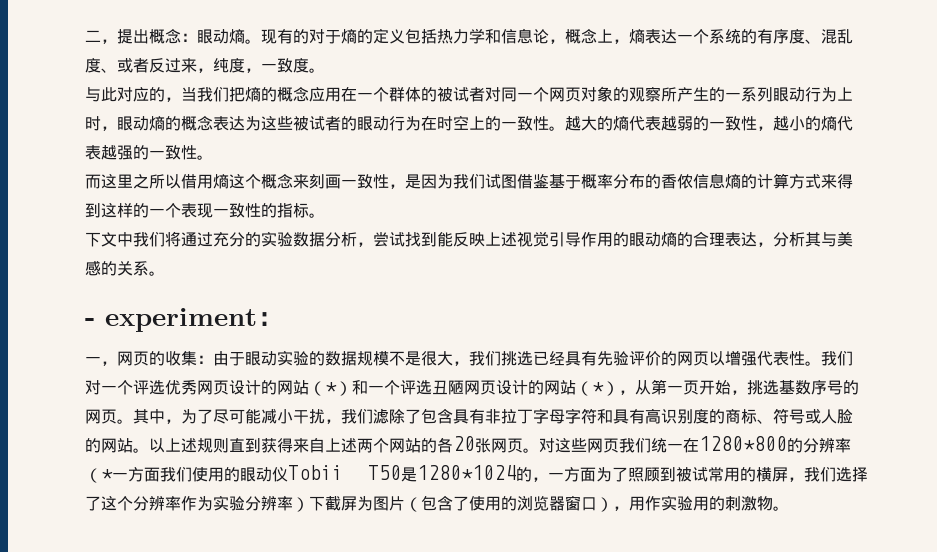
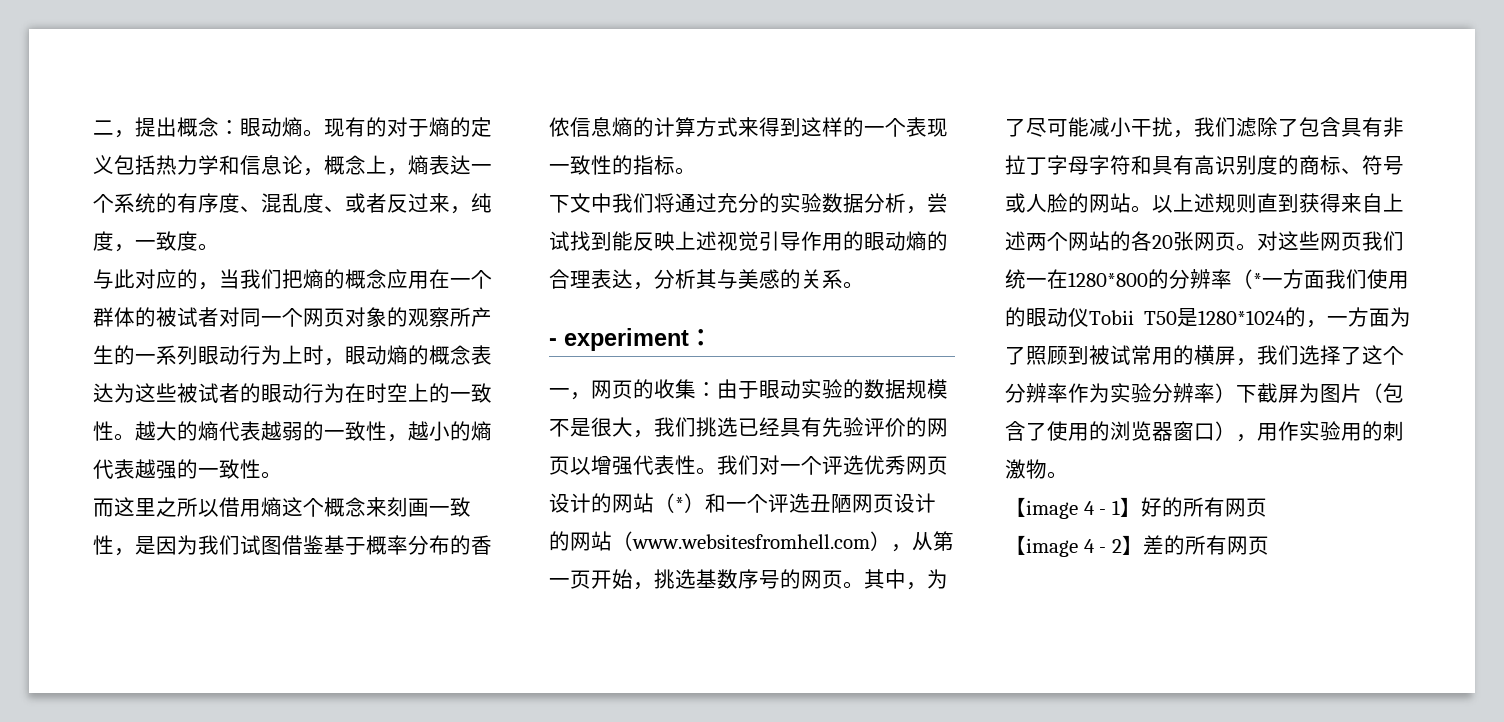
- 我们对一个评选优秀网页设计的网站（*）和一个评选丑陋网页设计的网站（*），从第一页开始，挑选基数序号的网页。
+ 我们对一个评选优秀网页设计的网站（*）和一个评选丑陋网页设计的网站（www.websitesfromhell.com），从第一页开始，挑选基数序号的网页。
+ 【image 4 - 1】好的所有网页
+ 【image 4 - 2】差的所有网页

